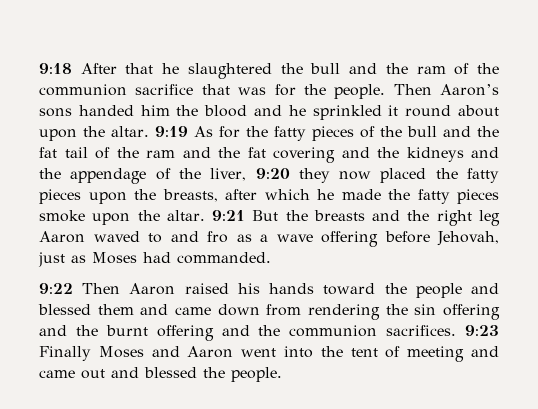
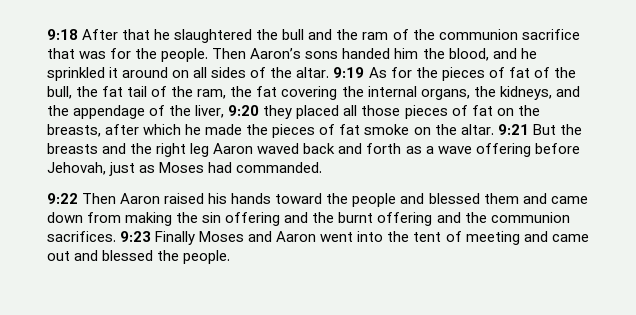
- Then Aaron’s sons handed him the blood and he sprinkled it round about upon the altar.
+ Then Aaron’s sons handed him the blood, and he sprinkled it around on all sides of the altar.
- 9:19 As for the fatty pieces of the bull and the fat tail of the ram and the fat covering and the kidneys and the appendage of the liver, 9:20 they now placed the fatty pieces upon the breasts, after which he made the fatty pieces smoke upon the altar.
+ 9:19 As for the pieces of fat of the bull, the fat tail of the ram, the fat covering the internal organs, the kidneys, and the appendage of the liver, 9:20 they placed all those pieces of fat on the breasts, after which he made the pieces of fat smoke on the altar.
- 9:21 But the breasts and the right leg Aaron waved to and fro as a wave offering before Jehovah, just as Moses had commanded.
+ 9:21 But the breasts and the right leg Aaron waved back and forth as a wave offering before Jehovah, just as Moses had commanded.
- 9:22 Then Aaron raised his hands toward the people and blessed them and came down from rendering the sin offering and the burnt offering and the communion sacrifices.
+ 9:22 Then Aaron raised his hands toward the people and blessed them and came down from making the sin offering and the burnt offering and the communion sacrifices.

